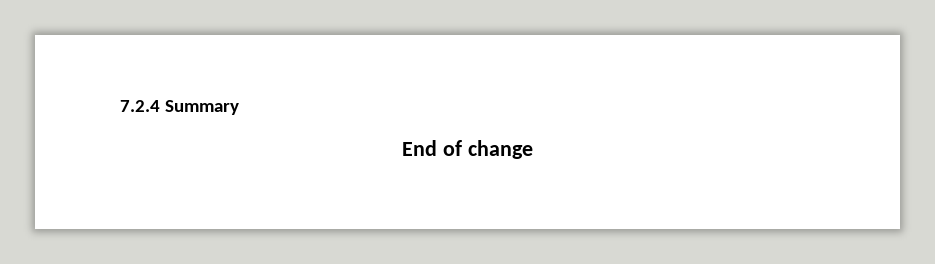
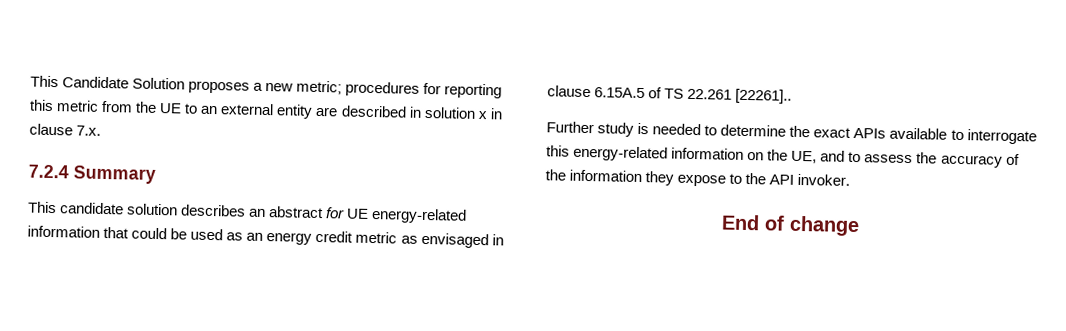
+ This Candidate Solution proposes a new metric; procedures for reporting this metric from the UE to an external entity are described in solution x in clause 7.x.
  7.2.4 Summary
+ This candidate solution describes an abstract for UE energy-related information that could be used as an energy credit metric as envisaged in clause 6.15A.5 of TS 22.261 [22261]..
+ Further study is needed to determine the exact APIs available to interrogate this energy-related information on the UE, and to assess the accuracy of the information they expose to the API invoker.

